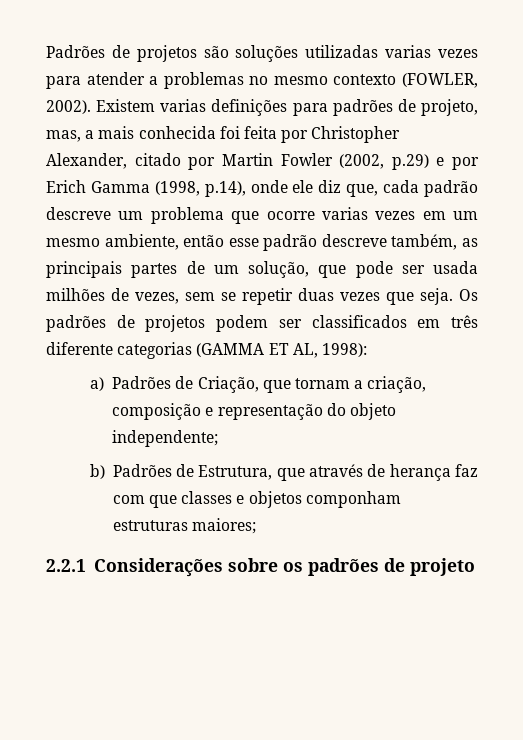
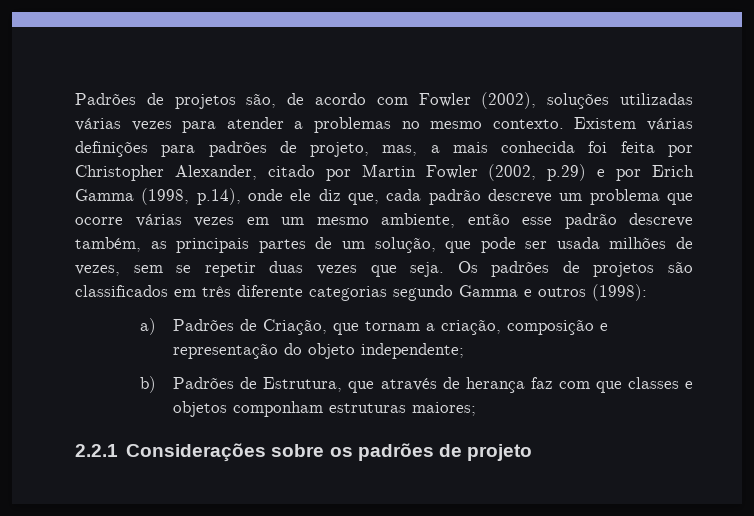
- Padrões de projetos são soluções utilizadas varias vezes para atender a problemas no mesmo contexto (FOWLER, 2002). Existem varias definições para padrões de projeto, mas, a mais conhecida foi feita por Christopher Alexander, citado por Martin Fowler (2002, p.29) e por Erich Gamma (1998, p.14), onde ele diz que, cada padrão descreve um problema que ocorre varias vezes em um mesmo ambiente, então esse padrão descreve também, as principais partes de um solução, que pode ser usada milhões de vezes, sem se repetir duas vezes que seja.
+ Padrões de projetos são, de acordo com Fowler (2002), soluções utilizadas várias vezes para atender a problemas no mesmo contexto. Existem várias definições para padrões de projeto, mas, a mais conhecida foi feita por Christopher Alexander, citado por Martin Fowler (2002, p.29) e por Erich Gamma (1998, p.14), onde ele diz que, cada padrão descreve um problema que ocorre várias vezes em um mesmo ambiente, então esse padrão descreve também, as principais partes de um solução, que pode ser usada milhões de vezes, sem se repetir duas vezes que seja.
- Os padrões de projetos podem ser classificados em três diferente categorias (GAMMA ET AL, 1998):
+ Os padrões de projetos são classificados em três diferente categorias segundo Gamma e outros (1998):

